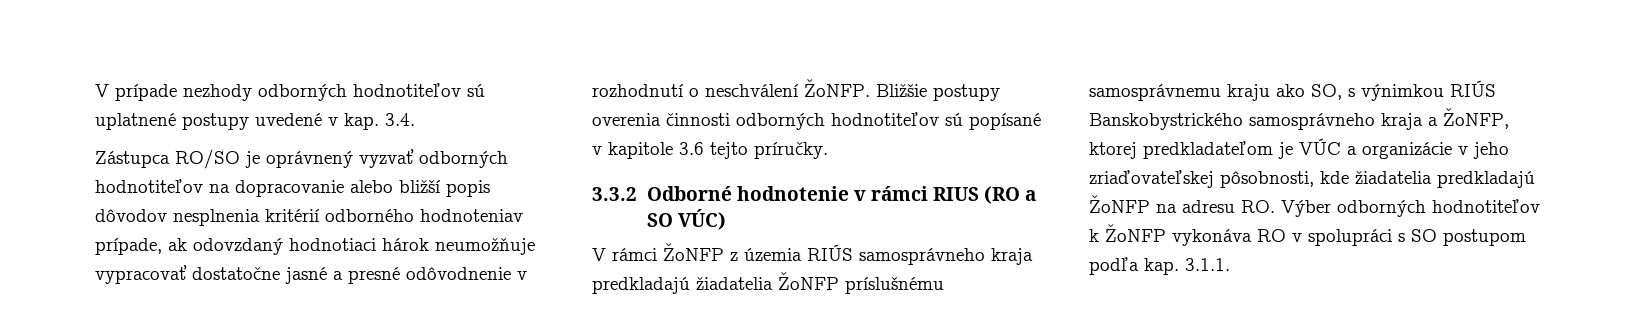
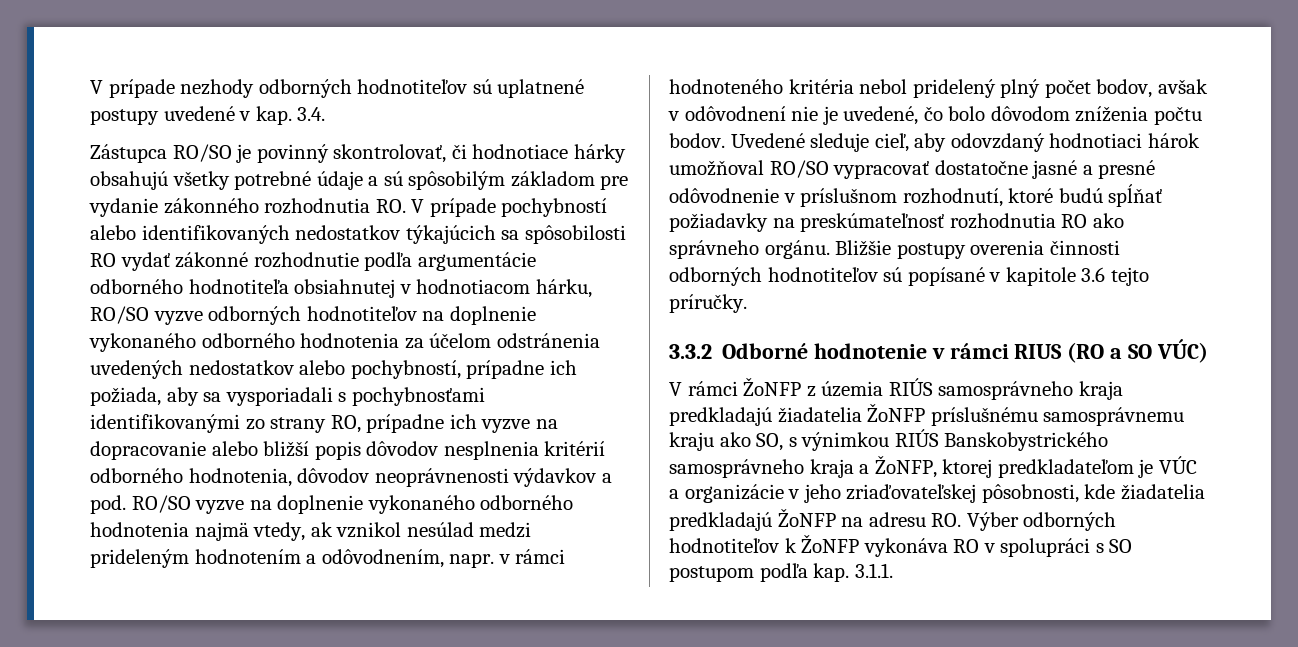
- Zástupca RO/SO je oprávnený vyzvať odborných hodnotiteľov na dopracovanie alebo bližší popis dôvodov nesplnenia kritérií odborného hodnoteniav prípade, ak odovzdaný hodnotiaci hárok neumožňuje vypracovať dostatočne jasné a presné odôvodnenie v rozhodnutí o neschválení ŽoNFP.
+ Zástupca RO/SO je povinný skontrolovať, či hodnotiace hárky obsahujú všetky potrebné údaje a sú spôsobilým základom pre vydanie zákonného rozhodnutia RO. V prípade pochybností alebo identifikovaných nedostatkov týkajúcich sa spôsobilosti RO vydať zákonné rozhodnutie podľa argumentácie odborného hodnotiteľa obsiahnutej v hodnotiacom hárku, RO/SO vyzve odborných hodnotiteľov na doplnenie vykonaného odborného hodnotenia za účelom odstránenia uvedených nedostatkov alebo pochybností, prípadne ich požiada, aby sa vysporiadali s pochybnosťami identifikovanými zo strany RO, prípadne ich vyzve na dopracovanie alebo bližší popis dôvodov nesplnenia kritérií odborného hodnotenia, dôvodov neoprávnenosti výdavkov a pod. RO/SO vyzve na doplnenie vykonaného odborného hodnotenia najmä vtedy, ak vznikol nesúlad medzi prideleným hodnotením a odôvodnením, napr. v rámci hodnoteného kritéria nebol pridelený plný počet bodov, avšak v odôvodnení nie je uvedené, čo bolo dôvodom zníženia počtu bodov. Uvedené sleduje cieľ, aby odovzdaný hodnotiaci hárok umožňoval RO/SO vypracovať dostatočne jasné a presné odôvodnenie v príslušnom rozhodnutí, ktoré budú spĺňať požiadavky na preskúmateľnosť rozhodnutia RO ako správneho orgánu.

